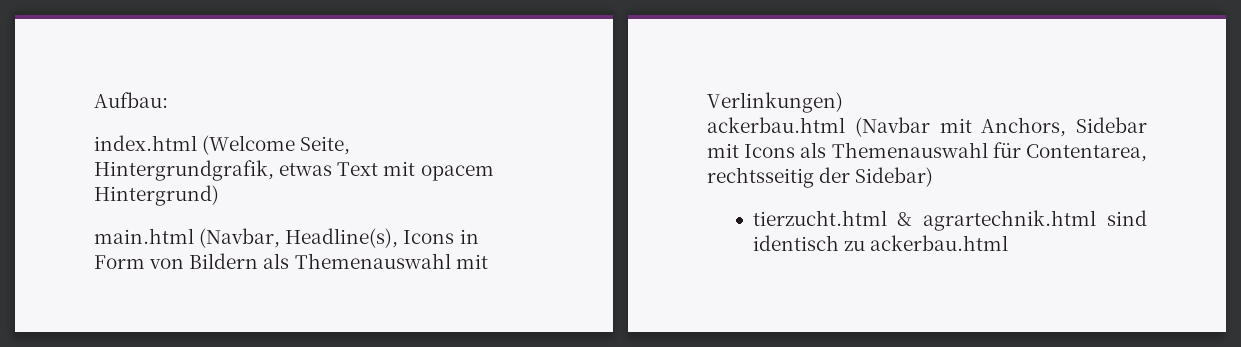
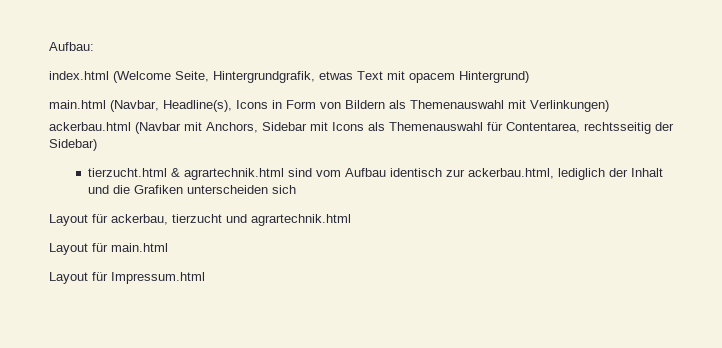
- tierzucht.html & agrartechnik.html sind identisch zu ackerbau.html
+ tierzucht.html & agrartechnik.html sind vom Aufbau identisch zur ackerbau.html, lediglich der Inhalt und die Grafiken unterscheiden sich
+ Layout für ackerbau, tierzucht und agrartechnik.html
+ Layout für main.html
+ Layout für Impressum.html

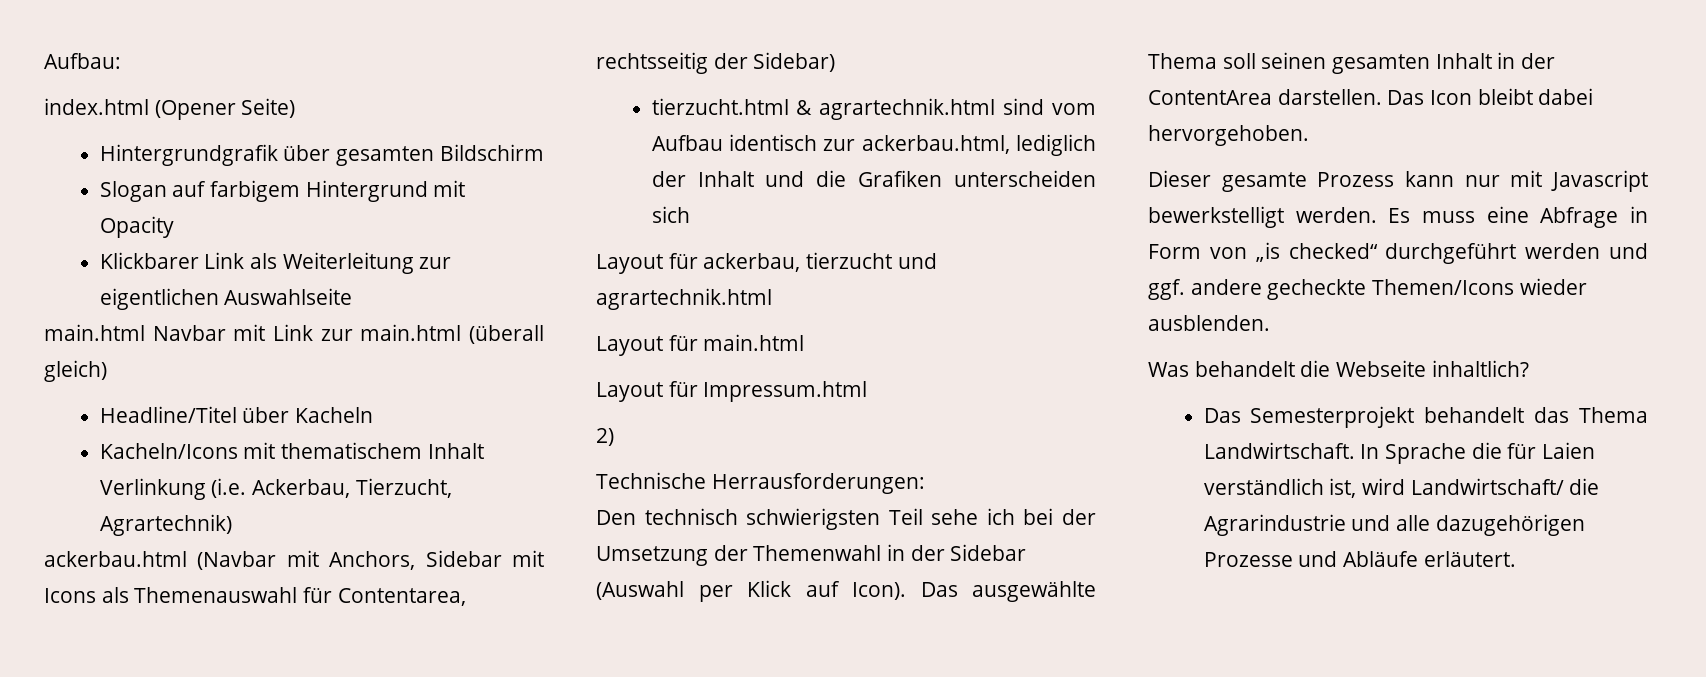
- index.html (Welcome Seite, Hintergrundgrafik, etwas Text mit opacem Hintergrund)
- main.html (Navbar, Headline(s), Icons in Form von Bildern als Themenauswahl mit Verlinkungen)
+ index.html (Opener Seite)
+ Hintergrundgrafik über gesamten Bildschirm
+ Slogan auf farbigem Hintergrund mit Opacity
+ Klickbarer Link als Weiterleitung zur eigentlichen Auswahlseite
+ main.html Navbar mit Link zur main.html (überall gleich)
+ Headline/Titel über Kacheln
+ Kacheln/Icons mit thematischem Inhalt Verlinkung (i.e. Ackerbau, Tierzucht, Agrartechnik)
+ 2)
+ Technische Herrausforderungen:
+ Den technisch schwierigsten Teil sehe ich bei der Umsetzung der Themenwahl in der Sidebar (Auswahl per Klick auf Icon). Das ausgewählte Thema soll seinen gesamten Inhalt in der ContentArea darstellen. Das Icon bleibt dabei hervorgehoben.
+ Dieser gesamte Prozess kann nur mit Javascript bewerkstelligt werden. Es muss eine Abfrage in Form von „is checked“ durchgeführt werden und ggf. andere gecheckte Themen/Icons wieder ausblenden.
+ Was behandelt die Webseite inhaltlich?
+ Das Semesterprojekt behandelt das Thema Landwirtschaft. In Sprache die für Laien verständlich ist, wird Landwirtschaft/ die Agrarindustrie und alle dazugehörigen Prozesse und Abläufe erläutert.

